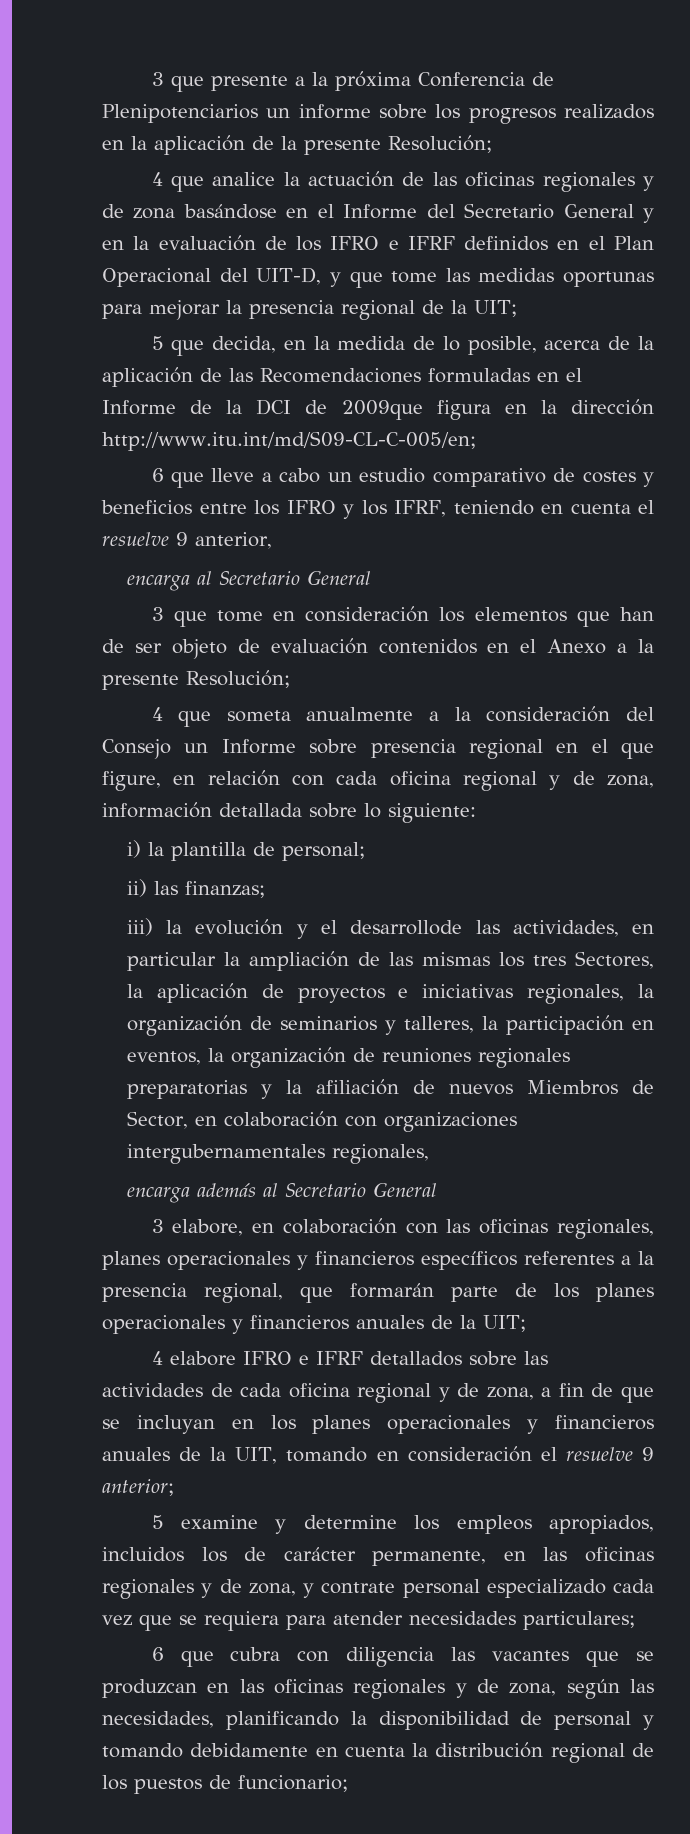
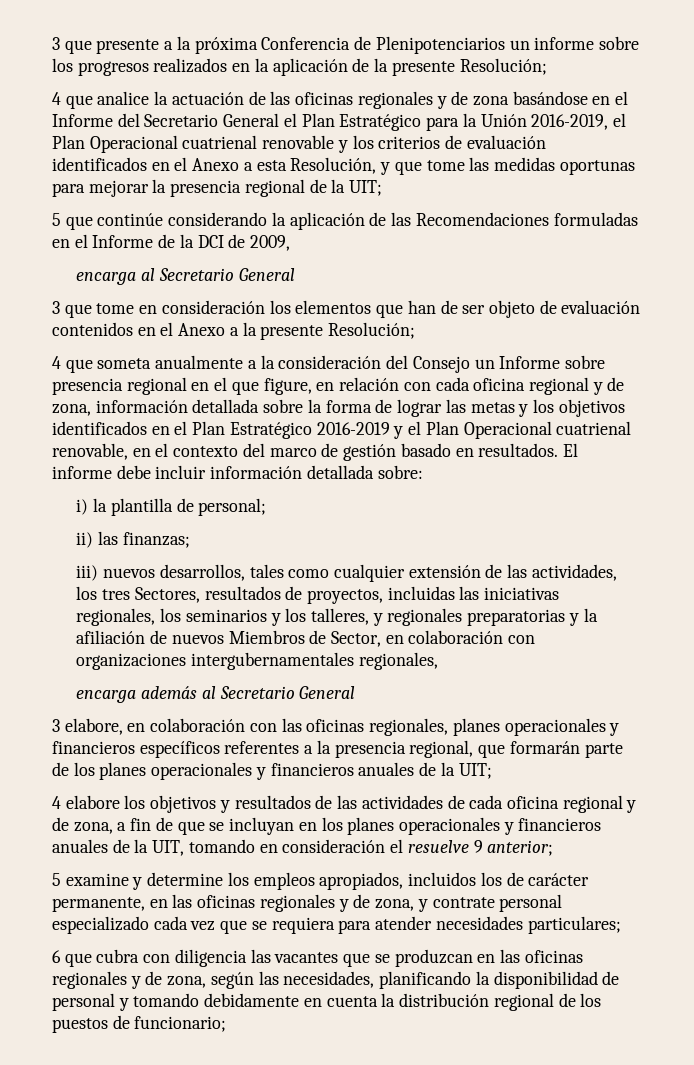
- 4 que analice la actuación de las oficinas regionales y de zona basándose en el Informe del Secretario General y en la evaluación de los IFRO e IFRF definidos en el Plan Operacional del UIT-D, y que tome las medidas oportunas para mejorar la presencia regional de la UIT;
+ 4 que analice la actuación de las oficinas regionales y de zona basándose en el Informe del Secretario General el Plan Estratégico para la Unión 2016-2019, el Plan Operacional cuatrienal renovable y los criterios de evaluación identificados en el Anexo a esta Resolución, y que tome las medidas oportunas para mejorar la presencia regional de la UIT;
- 5 que decida, en la medida de lo posible, acerca de la aplicación de las Recomendaciones formuladas en el Informe de la DCI de 2009que figura en la dirección http://www.itu.int/md/S09-CL-C-005/en;
- 6 que lleve a cabo un estudio comparativo de costes y beneficios entre los IFRO y los IFRF, teniendo en cuenta el resuelve 9 anterior,
+ 5 que continúe considerando la aplicación de las Recomendaciones formuladas en el Informe de la DCI de 2009,
- 4 que someta anualmente a la consideración del Consejo un Informe sobre presencia regional en el que figure, en relación con cada oficina regional y de zona, información detallada sobre lo siguiente:
+ 4 que someta anualmente a la consideración del Consejo un Informe sobre presencia regional en el que figure, en relación con cada oficina regional y de zona, información detallada sobre la forma de lograr las metas y los objetivos identificados en el Plan Estratégico 2016-2019 y el Plan Operacional cuatrienal renovable, en el contexto del marco de gestión basado en resultados. El informe debe incluir información detallada sobre:
- iii) la evolución y el desarrollode las actividades, en particular la ampliación de las mismas los tres Sectores, la aplicación de proyectos e iniciativas regionales, la organización de seminarios y talleres, la participación en eventos, la organización de reuniones regionales preparatorias y la afiliación de nuevos Miembros de Sector, en colaboración con organizaciones intergubernamentales regionales,
+ iii) nuevos desarrollos, tales como cualquier extensión de las actividades, los tres Sectores, resultados de proyectos, incluidas las iniciativas regionales, los seminarios y los talleres, y regionales preparatorias y la afiliación de nuevos Miembros de Sector, en colaboración con organizaciones intergubernamentales regionales,
- 4 elabore IFRO e IFRF detallados sobre las actividades de cada oficina regional y de zona, a fin de que se incluyan en los planes operacionales y financieros anuales de la UIT, tomando en consideración el resuelve 9 anterior;
+ 4 elabore los objetivos y resultados de las actividades de cada oficina regional y de zona, a fin de que se incluyan en los planes operacionales y financieros anuales de la UIT, tomando en consideración el resuelve 9 anterior;

